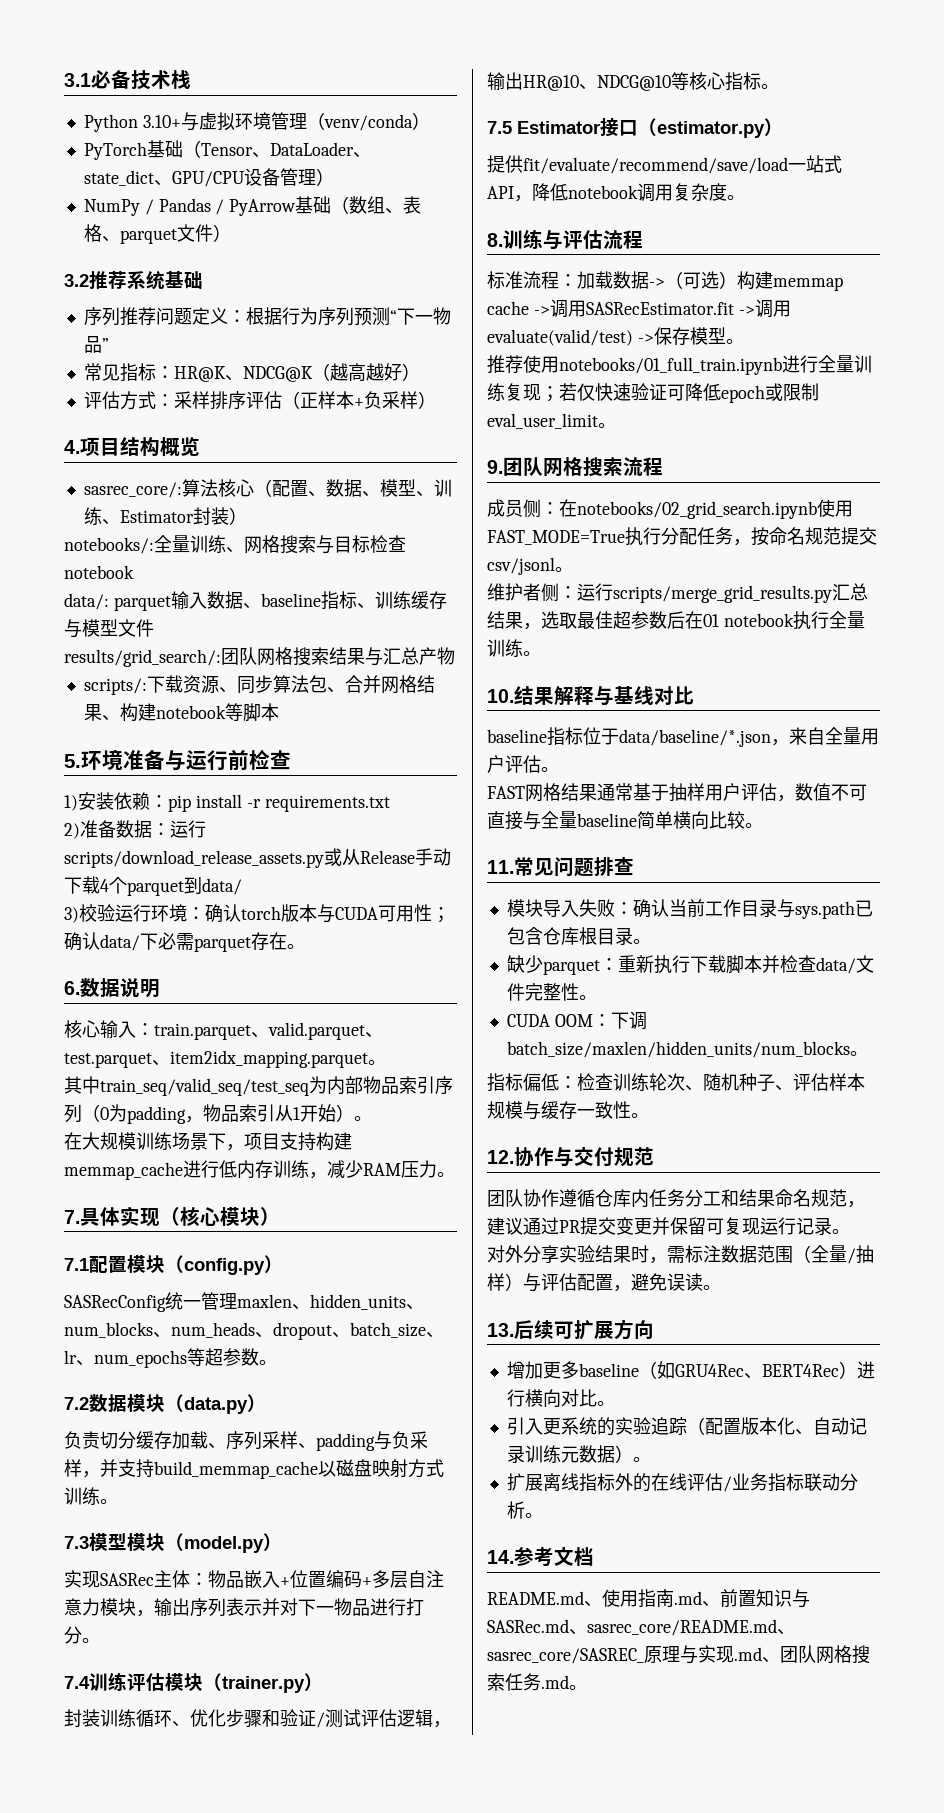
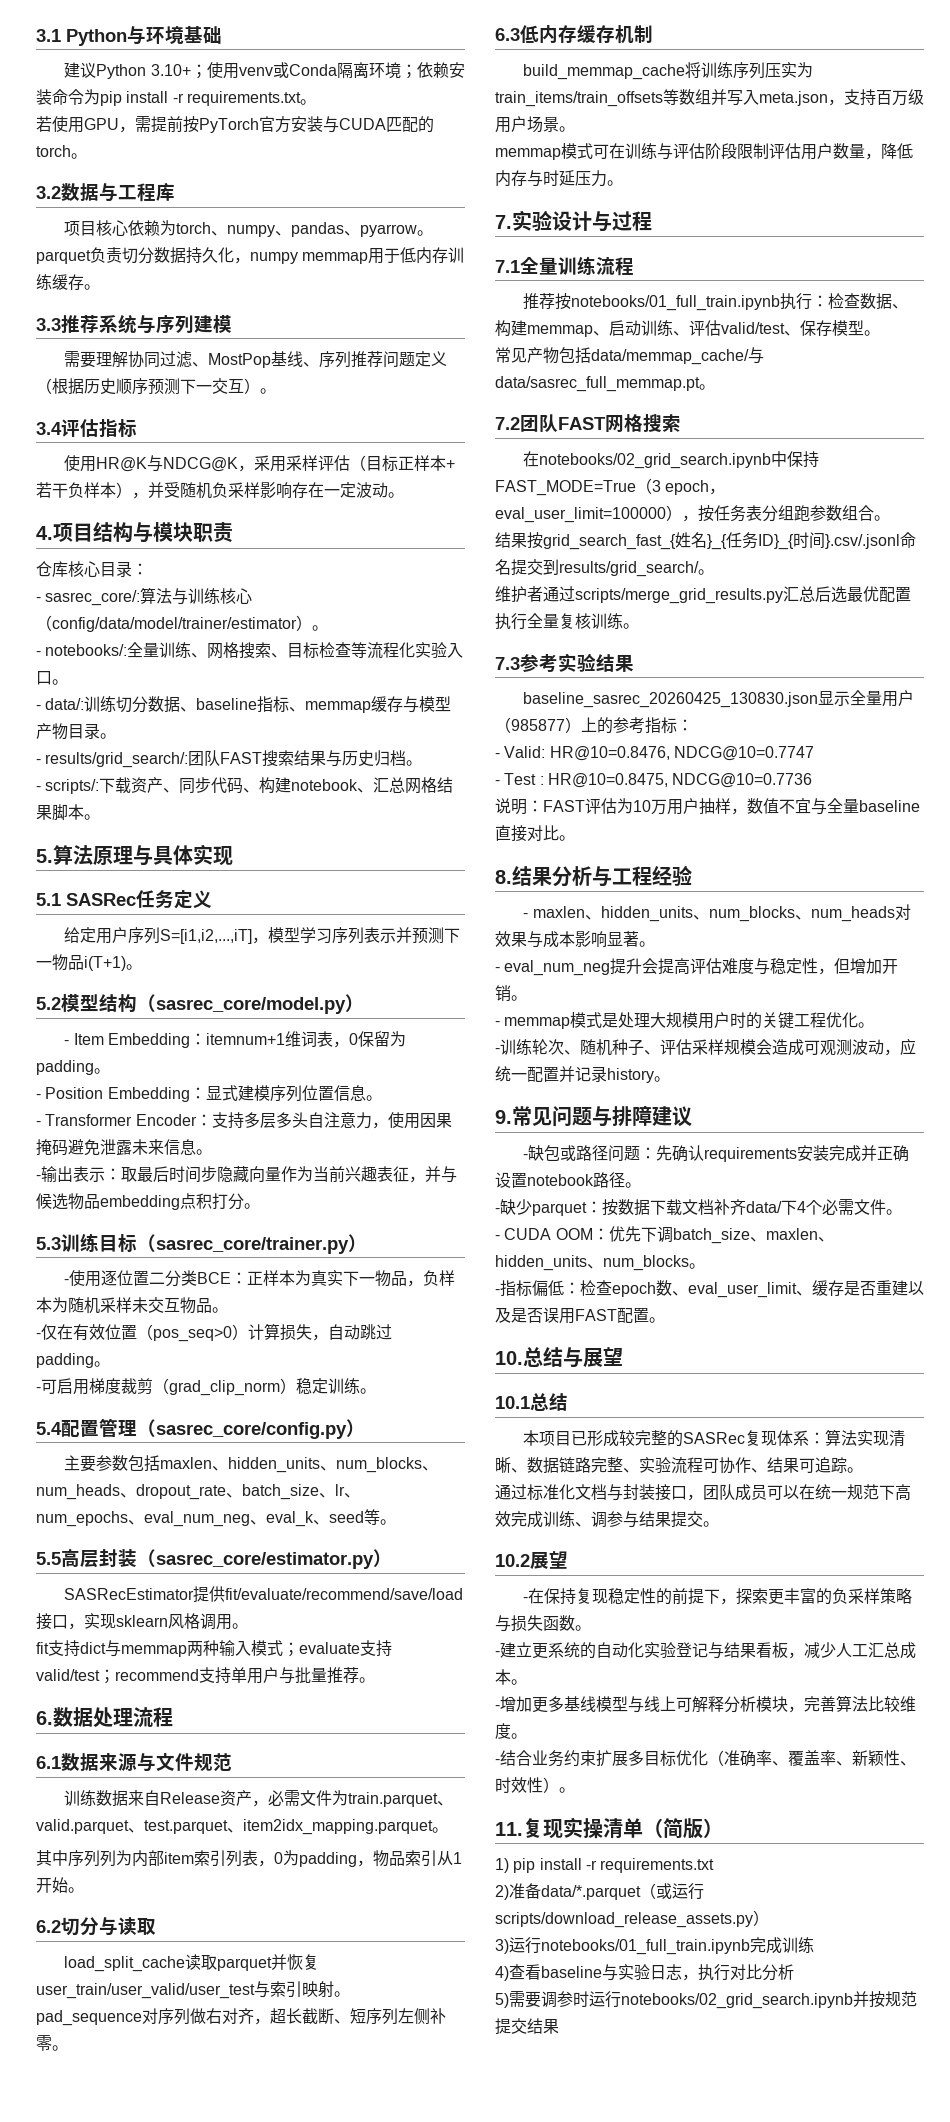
- 3.1必备技术栈
- Python 3.10+与虚拟环境管理（venv/conda）
- PyTorch基础（Tensor、DataLoader、state_dict、GPU/CPU设备管理）
- NumPy / Pandas / PyArrow基础（数组、表格、parquet文件）
- 3.2推荐系统基础
- 序列推荐问题定义：根据行为序列预测“下一物品”
- 常见指标：HR@K、NDCG@K（越高越好）
- 评估方式：采样排序评估（正样本+负采样）
- 4.项目结构概览
- sasrec_core/:算法核心（配置、数据、模型、训练、Estimator封装）
- notebooks/:全量训练、网格搜索与目标检查notebook
- data/: parquet输入数据、baseline指标、训练缓存与模型文件
- results/grid_search/:团队网格搜索结果与汇总产物
- scripts/:下载资源、同步算法包、合并网格结果、构建notebook等脚本
+ 3.1 Python与环境基础
+ 建议Python 3.10+；使用venv或Conda隔离环境；依赖安装命令为pip install -r requirements.txt。
+ 若使用GPU，需提前按PyTorch官方安装与CUDA匹配的torch。
+ 3.2数据与工程库
+ 项目核心依赖为torch、numpy、pandas、pyarrow。parquet负责切分数据持久化，numpy memmap用于低内存训练缓存。
+ 3.3推荐系统与序列建模
+ 需要理解协同过滤、MostPop基线、序列推荐问题定义（根据历史顺序预测下一交互）。
+ 3.4评估指标
+ 使用HR@K与NDCG@K，采用采样评估（目标正样本+若干负样本），并受随机负采样影响存在一定波动。
+ 4.项目结构与模块职责
+ 仓库核心目录：
+ - sasrec_core/:算法与训练核心（config/data/model/trainer/estimator）。
+ - notebooks/:全量训练、网格搜索、目标检查等流程化实验入口。
+ - data/:训练切分数据、baseline指标、memmap缓存与模型产物目录。
+ - results/grid_search/:团队FAST搜索结果与历史归档。
+ - scripts/:下载资产、同步代码、构建notebook、汇总网格结果脚本。
- 5.环境准备与运行前检查
- 1)安装依赖：pip install -r requirements.txt
- 2)准备数据：运行scripts/download_release_assets.py或从Release手动下载4个parquet到data/
- 3)校验运行环境：确认torch版本与CUDA可用性；确认data/下必需parquet存在。
- 6.数据说明
- 核心输入：train.parquet、valid.parquet、test.parquet、item2idx_mapping.parquet。
+ 5.算法原理与具体实现
+ 5.1 SASRec任务定义
+ 给定用户序列S=[i1,i2,...,iT]，模型学习序列表示并预测下一物品i(T+1)。
+ 5.2模型结构（sasrec_core/model.py）
+ - Item Embedding：itemnum+1维词表，0保留为padding。
+ - Position Embedding：显式建模序列位置信息。
+ - Transformer Encoder：支持多层多头自注意力，使用因果掩码避免泄露未来信息。
+ -输出表示：取最后时间步隐藏向量作为当前兴趣表征，并与候选物品embedding点积打分。
+ 5.3训练目标（sasrec_core/trainer.py）
+ -使用逐位置二分类BCE：正样本为真实下一物品，负样本为随机采样未交互物品。
+ -仅在有效位置（pos_seq>0）计算损失，自动跳过padding。
+ -可启用梯度裁剪（grad_clip_norm）稳定训练。
+ 5.4配置管理（sasrec_core/config.py）
+ 主要参数包括maxlen、hidden_units、num_blocks、num_heads、dropout_rate、batch_size、lr、num_epochs、eval_num_neg、eval_k、seed等。
+ 5.5高层封装（sasrec_core/estimator.py）
+ SASRecEstimator提供fit/evaluate/recommend/save/load接口，实现sklearn风格调用。
+ fit支持dict与memmap两种输入模式；evaluate支持valid/test；recommend支持单用户与批量推荐。
+ 6.数据处理流程
+ 6.1数据来源与文件规范
+ 训练数据来自Release资产，必需文件为train.parquet、valid.parquet、test.parquet、item2idx_mapping.parquet。
- 其中train_seq/valid_seq/test_seq为内部物品索引序列（0为padding，物品索引从1开始）。
- 在大规模训练场景下，项目支持构建memmap_cache进行低内存训练，减少RAM压力。
- 7.具体实现（核心模块）
- 7.1配置模块（config.py）
- SASRecConfig统一管理maxlen、hidden_units、num_blocks、num_heads、dropout、batch_size、lr、num_epochs等超参数。
- 7.2数据模块（data.py）
- 负责切分缓存加载、序列采样、padding与负采样，并支持build_memmap_cache以磁盘映射方式训练。
- 7.3模型模块（model.py）
- 实现SASRec主体：物品嵌入+位置编码+多层自注意力模块，输出序列表示并对下一物品进行打分。
- 7.4训练评估模块（trainer.py）
- 封装训练循环、优化步骤和验证/测试评估逻辑，输出HR@10、NDCG@10等核心指标。
- 7.5 Estimator接口（estimator.py）
- 提供fit/evaluate/recommend/save/load一站式API，降低notebook调用复杂度。
- 8.训练与评估流程
- 标准流程：加载数据->（可选）构建memmap cache ->调用SASRecEstimator.fit ->调用evaluate(valid/test) ->保存模型。
- 推荐使用notebooks/01_full_train.ipynb进行全量训练复现；若仅快速验证可降低epoch或限制eval_user_limit。
- 9.团队网格搜索流程
- 成员侧：在notebooks/02_grid_search.ipynb使用FAST_MODE=True执行分配任务，按命名规范提交csv/jsonl。
- 维护者侧：运行scripts/merge_grid_results.py汇总结果，选取最佳超参数后在01 notebook执行全量训练。
- 10.结果解释与基线对比
- baseline指标位于data/baseline/*.json，来自全量用户评估。
- FAST网格结果通常基于抽样用户评估，数值不可直接与全量baseline简单横向比较。
- 11.常见问题排查
- 模块导入失败：确认当前工作目录与sys.path已包含仓库根目录。
- 缺少parquet：重新执行下载脚本并检查data/文件完整性。
- CUDA OOM：下调batch_size/maxlen/hidden_units/num_blocks。
- 指标偏低：检查训练轮次、随机种子、评估样本规模与缓存一致性。
- 12.协作与交付规范
- 团队协作遵循仓库内任务分工和结果命名规范，建议通过PR提交变更并保留可复现运行记录。
- 对外分享实验结果时，需标注数据范围（全量/抽样）与评估配置，避免误读。
- 13.后续可扩展方向
- 增加更多baseline（如GRU4Rec、BERT4Rec）进行横向对比。
- 引入更系统的实验追踪（配置版本化、自动记录训练元数据）。
- 扩展离线指标外的在线评估/业务指标联动分析。
- 14.参考文档
- README.md、使用指南.md、前置知识与SASRec.md、sasrec_core/README.md、sasrec_core/SASREC_原理与实现.md、团队网格搜索任务.md。
+ 其中序列列为内部item索引列表，0为padding，物品索引从1开始。
+ 6.2切分与读取
+ load_split_cache读取parquet并恢复user_train/user_valid/user_test与索引映射。
+ pad_sequence对序列做右对齐，超长截断、短序列左侧补零。
+ 6.3低内存缓存机制
+ build_memmap_cache将训练序列压实为train_items/train_offsets等数组并写入meta.json，支持百万级用户场景。
+ memmap模式可在训练与评估阶段限制评估用户数量，降低内存与时延压力。
+ 7.实验设计与过程
+ 7.1全量训练流程
+ 推荐按notebooks/01_full_train.ipynb执行：检查数据、构建memmap、启动训练、评估valid/test、保存模型。
+ 常见产物包括data/memmap_cache/与data/sasrec_full_memmap.pt。
+ 7.2团队FAST网格搜索
+ 在notebooks/02_grid_search.ipynb中保持FAST_MODE=True（3 epoch，eval_user_limit=100000），按任务表分组跑参数组合。
+ 结果按grid_search_fast_{姓名}_{任务ID}_{时间}.csv/.jsonl命名提交到results/grid_search/。
+ 维护者通过scripts/merge_grid_results.py汇总后选最优配置执行全量复核训练。
+ 7.3参考实验结果
+ baseline_sasrec_20260425_130830.json显示全量用户（985877）上的参考指标：
+ - Valid: HR@10=0.8476, NDCG@10=0.7747
+ - Test : HR@10=0.8475, NDCG@10=0.7736
+ 说明：FAST评估为10万用户抽样，数值不宜与全量baseline直接对比。
+ 8.结果分析与工程经验
+ - maxlen、hidden_units、num_blocks、num_heads对效果与成本影响显著。
+ - eval_num_neg提升会提高评估难度与稳定性，但增加开销。
+ - memmap模式是处理大规模用户时的关键工程优化。
+ -训练轮次、随机种子、评估采样规模会造成可观测波动，应统一配置并记录history。
+ 9.常见问题与排障建议
+ -缺包或路径问题：先确认requirements安装完成并正确设置notebook路径。
+ -缺少parquet：按数据下载文档补齐data/下4个必需文件。
+ - CUDA OOM：优先下调batch_size、maxlen、hidden_units、num_blocks。
+ -指标偏低：检查epoch数、eval_user_limit、缓存是否重建以及是否误用FAST配置。
+ 10.总结与展望
+ 10.1总结
+ 本项目已形成较完整的SASRec复现体系：算法实现清晰、数据链路完整、实验流程可协作、结果可追踪。
+ 通过标准化文档与封装接口，团队成员可以在统一规范下高效完成训练、调参与结果提交。
+ 10.2展望
+ -在保持复现稳定性的前提下，探索更丰富的负采样策略与损失函数。
+ -建立更系统的自动化实验登记与结果看板，减少人工汇总成本。
+ -增加更多基线模型与线上可解释分析模块，完善算法比较维度。
+ -结合业务约束扩展多目标优化（准确率、覆盖率、新颖性、时效性）。
+ 11.复现实操清单（简版）
+ 1) pip install -r requirements.txt
+ 2)准备data/*.parquet（或运行scripts/download_release_assets.py）
+ 3)运行notebooks/01_full_train.ipynb完成训练
+ 4)查看baseline与实验日志，执行对比分析
+ 5)需要调参时运行notebooks/02_grid_search.ipynb并按规范提交结果

